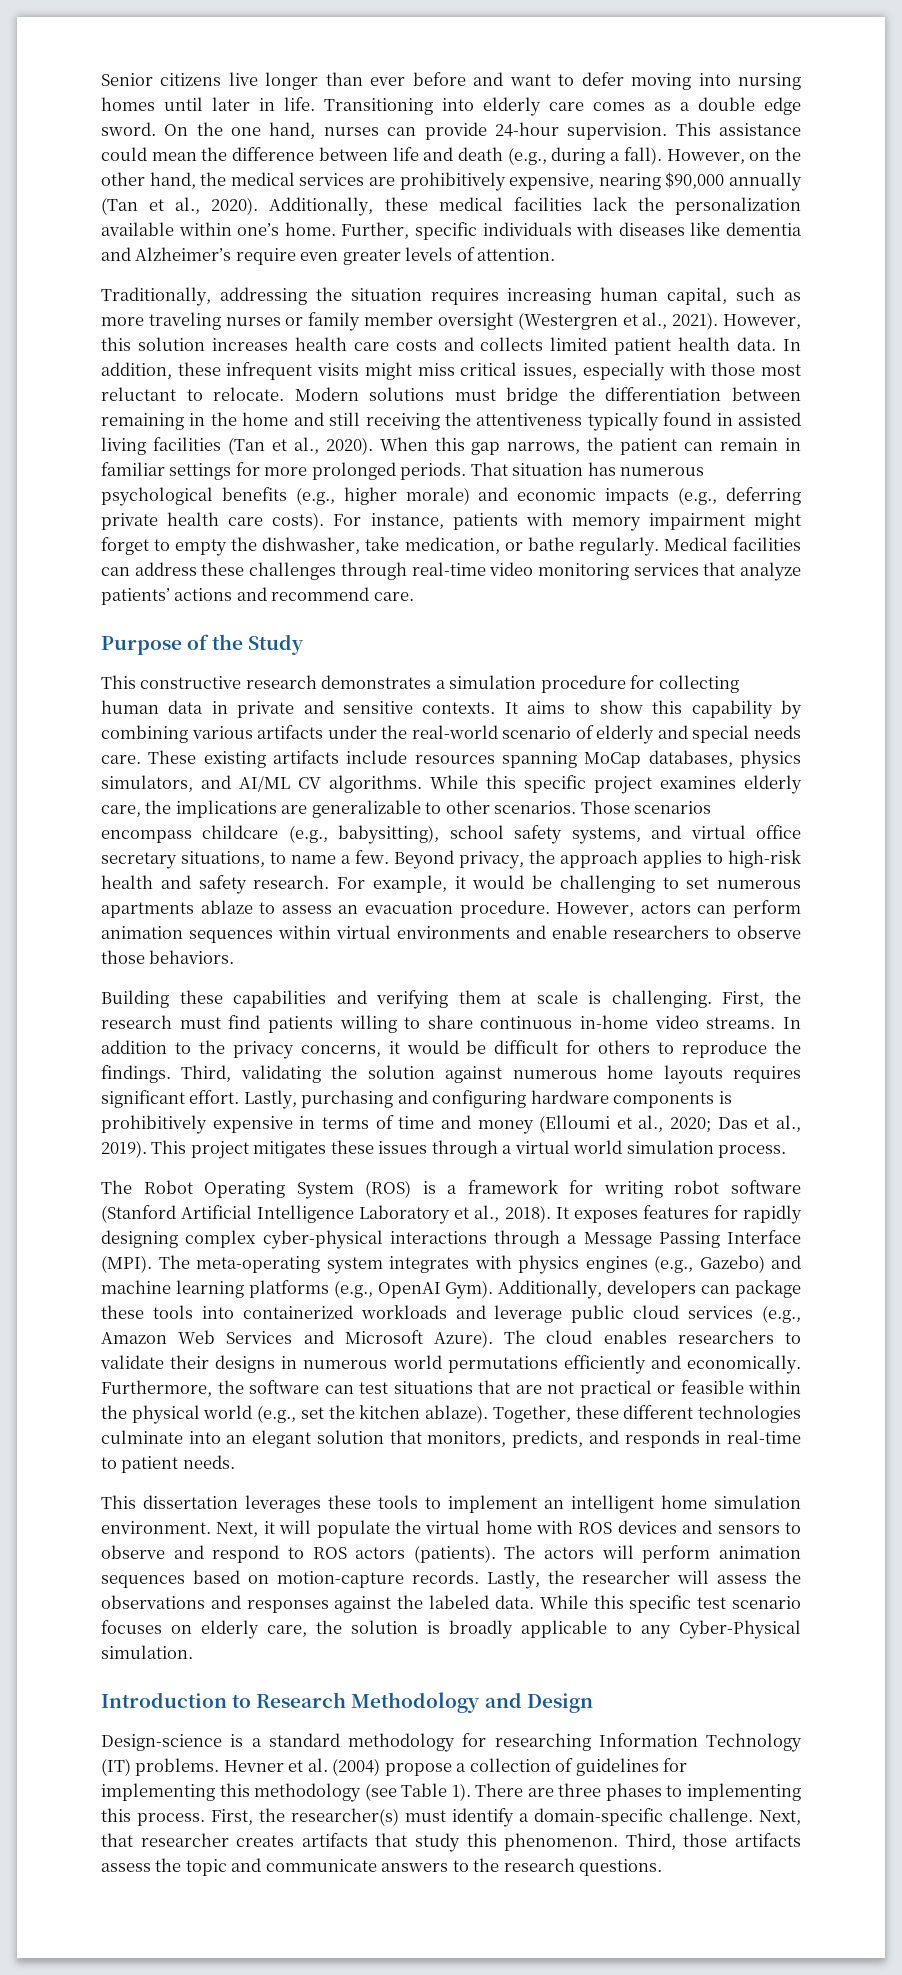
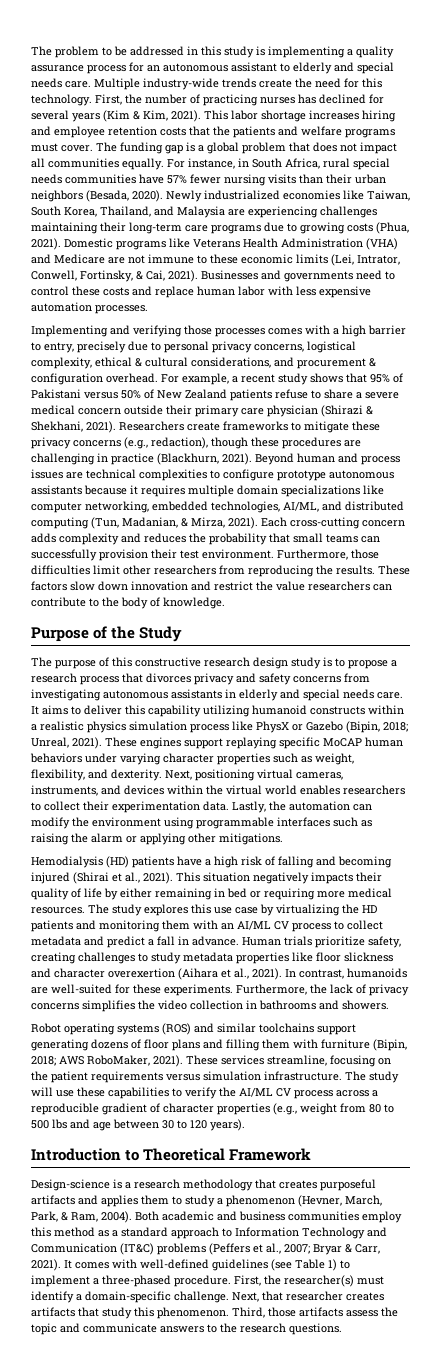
- Senior citizens live longer than ever before and want to defer moving into nursing homes until later in life. Transitioning into elderly care comes as a double edge sword. On the one hand, nurses can provide 24-hour supervision. This assistance could mean the difference between life and death (e.g., during a fall). However, on the other hand, the medical services are prohibitively expensive, nearing $90,000 annually (Tan et al., 2020). Additionally, these medical facilities lack the personalization available within one’s home. Further, specific individuals with diseases like dementia and Alzheimer’s require even greater levels of attention.
- Traditionally, addressing the situation requires increasing human capital, such as more traveling nurses or family member oversight (Westergren et al., 2021). However, this solution increases health care costs and collects limited patient health data. In addition, these infrequent visits might miss critical issues, especially with those most reluctant to relocate. Modern solutions must bridge the differentiation between remaining in the home and still receiving the attentiveness typically found in assisted living facilities (Tan et al., 2020). When this gap narrows, the patient can remain in familiar settings for more prolonged periods. That situation has numerous psychological benefits (e.g., higher morale) and economic impacts (e.g., deferring private health care costs). For instance, patients with memory impairment might forget to empty the dishwasher, take medication, or bathe regularly. Medical facilities can address these challenges through real-time video monitoring services that analyze patients’ actions and recommend care.
+ The problem to be addressed in this study is implementing a quality assurance process for an autonomous assistant to elderly and special needs care. Multiple industry-wide trends create the need for this technology. First, the number of practicing nurses has declined for several years (Kim & Kim, 2021). This labor shortage increases hiring and employee retention costs that the patients and welfare programs must cover. The funding gap is a global problem that does not impact all communities equally. For instance, in South Africa, rural special needs communities have 57% fewer nursing visits than their urban neighbors (Besada, 2020). Newly industrialized economies like Taiwan, South Korea, Thailand, and Malaysia are experiencing challenges maintaining their long-term care programs due to growing costs (Phua, 2021). Domestic programs like Veterans Health Administration (VHA) and Medicare are not immune to these economic limits (Lei, Intrator, Conwell, Fortinsky, & Cai, 2021). Businesses and governments need to control these costs and replace human labor with less expensive automation processes.
+ Implementing and verifying those processes comes with a high barrier to entry, precisely due to personal privacy concerns, logistical complexity, ethical & cultural considerations, and procurement & configuration overhead. For example, a recent study shows that 95% of Pakistani versus 50% of New Zealand patients refuse to share a severe medical concern outside their primary care physician (Shirazi & Shekhani, 2021). Researchers create frameworks to mitigate these privacy concerns (e.g., redaction), though these procedures are challenging in practice (Blackhurn, 2021). Beyond human and process issues are technical complexities to configure prototype autonomous assistants because it requires multiple domain specializations like computer networking, embedded technologies, AI/ML, and distributed computing (Tun, Madanian, & Mirza, 2021). Each cross-cutting concern adds complexity and reduces the probability that small teams can successfully provision their test environment. Furthermore, those difficulties limit other researchers from reproducing the results. These factors slow down innovation and restrict the value researchers can contribute to the body of knowledge.
  Purpose of the Study
- This constructive research demonstrates a simulation procedure for collecting human data in private and sensitive contexts. It aims to show this capability by combining various artifacts under the real-world scenario of elderly and special needs care. These existing artifacts include resources spanning MoCap databases, physics simulators, and AI/ML CV algorithms. While this specific project examines elderly care, the implications are generalizable to other scenarios. Those scenarios encompass childcare (e.g., babysitting), school safety systems, and virtual office secretary situations, to name a few. Beyond privacy, the approach applies to high-risk health and safety research. For example, it would be challenging to set numerous apartments ablaze to assess an evacuation procedure. However, actors can perform animation sequences within virtual environments and enable researchers to observe those behaviors.
- Building these capabilities and verifying them at scale is challenging. First, the research must find patients willing to share continuous in-home video streams. In addition to the privacy concerns, it would be difficult for others to reproduce the findings. Third, validating the solution against numerous home layouts requires significant effort. Lastly, purchasing and configuring hardware components is prohibitively expensive in terms of time and money (Elloumi et al., 2020; Das et al., 2019). This project mitigates these issues through a virtual world simulation process.
- The Robot Operating System (ROS) is a framework for writing robot software (Stanford Artificial Intelligence Laboratory et al., 2018). It exposes features for rapidly designing complex cyber-physical interactions through a Message Passing Interface (MPI). The meta-operating system integrates with physics engines (e.g., Gazebo) and machine learning platforms (e.g., OpenAI Gym). Additionally, developers can package these tools into containerized workloads and leverage public cloud services (e.g., Amazon Web Services and Microsoft Azure). The cloud enables researchers to validate their designs in numerous world permutations efficiently and economically. Furthermore, the software can test situations that are not practical or feasible within the physical world (e.g., set the kitchen ablaze). Together, these different technologies culminate into an elegant solution that monitors, predicts, and responds in real-time to patient needs.
- This dissertation leverages these tools to implement an intelligent home simulation environment. Next, it will populate the virtual home with ROS devices and sensors to observe and respond to ROS actors (patients). The actors will perform animation sequences based on motion-capture records. Lastly, the researcher will assess the observations and responses against the labeled data. While this specific test scenario focuses on elderly care, the solution is broadly applicable to any Cyber-Physical simulation.
- Introduction to Research Methodology and Design
- Design-science is a standard methodology for researching Information Technology (IT) problems. Hevner et al. (2004) propose a collection of guidelines for implementing this methodology (see Table 1). There are three phases to implementing this process.
+ The purpose of this constructive research design study is to propose a research process that divorces privacy and safety concerns from investigating autonomous assistants in elderly and special needs care. It aims to deliver this capability utilizing humanoid constructs within a realistic physics simulation process like PhysX or Gazebo (Bipin, 2018; Unreal, 2021). These engines support replaying specific MoCAP human behaviors under varying character properties such as weight, flexibility, and dexterity. Next, positioning virtual cameras, instruments, and devices within the virtual world enables researchers to collect their experimentation data. Lastly, the automation can modify the environment using programmable interfaces such as raising the alarm or applying other mitigations.
+ Hemodialysis (HD) patients have a high risk of falling and becoming injured (Shirai et al., 2021). This situation negatively impacts their quality of life by either remaining in bed or requiring more medical resources. The study explores this use case by virtualizing the HD patients and monitoring them with an AI/ML CV process to collect metadata and predict a fall in advance. Human trials prioritize safety, creating challenges to study metadata properties like floor slickness and character overexertion (Aihara et al., 2021). In contrast, humanoids are well-suited for these experiments. Furthermore, the lack of privacy concerns simplifies the video collection in bathrooms and showers.
+ Robot operating systems (ROS) and similar toolchains support generating dozens of floor plans and filling them with furniture (Bipin, 2018; AWS RoboMaker, 2021). These services streamline, focusing on the patient requirements versus simulation infrastructure. The study will use these capabilities to verify the AI/ML CV process across a reproducible gradient of character properties (e.g., weight from 80 to 500 lbs and age between 30 to 120 years).
+ Introduction to Theoretical Framework
+ Design-science is a research methodology that creates purposeful artifacts and applies them to study a phenomenon (Hevner, March, Park, & Ram, 2004). Both academic and business communities employ this method as a standard approach to Information Technology and Communication (IT&C) problems (Peffers et al., 2007; Bryar & Carr, 2021). It comes with well-defined guidelines (see Table 1) to implement a three-phased procedure.

